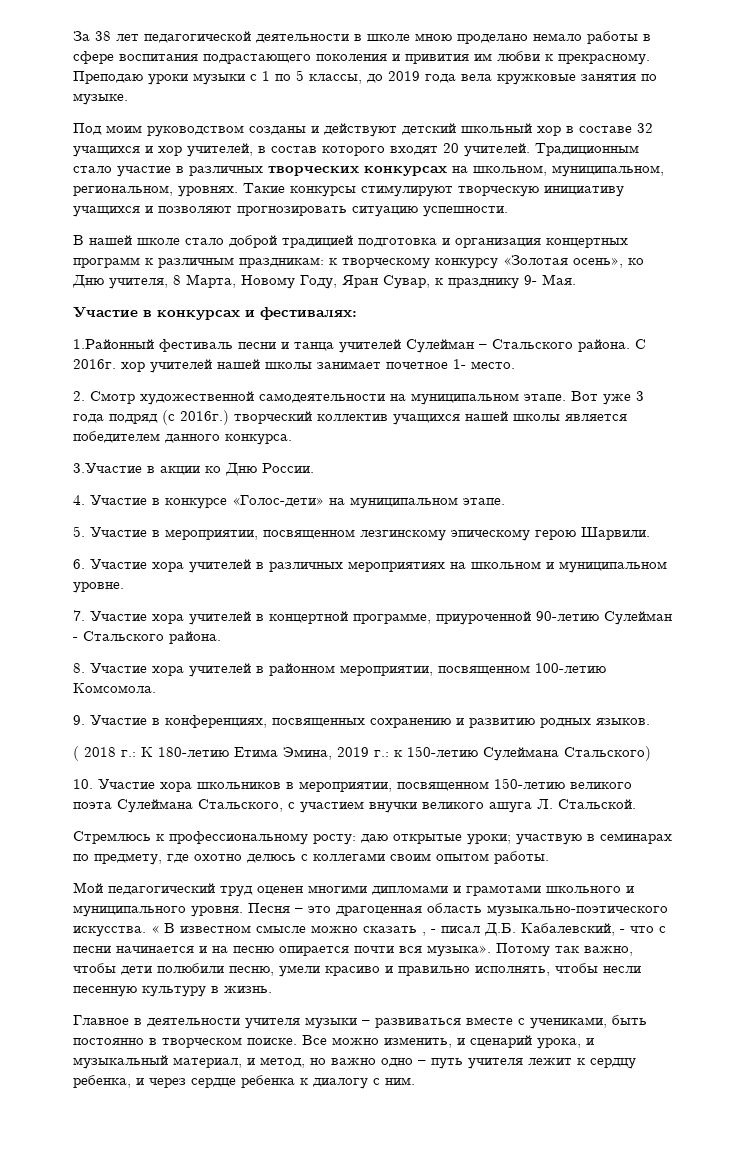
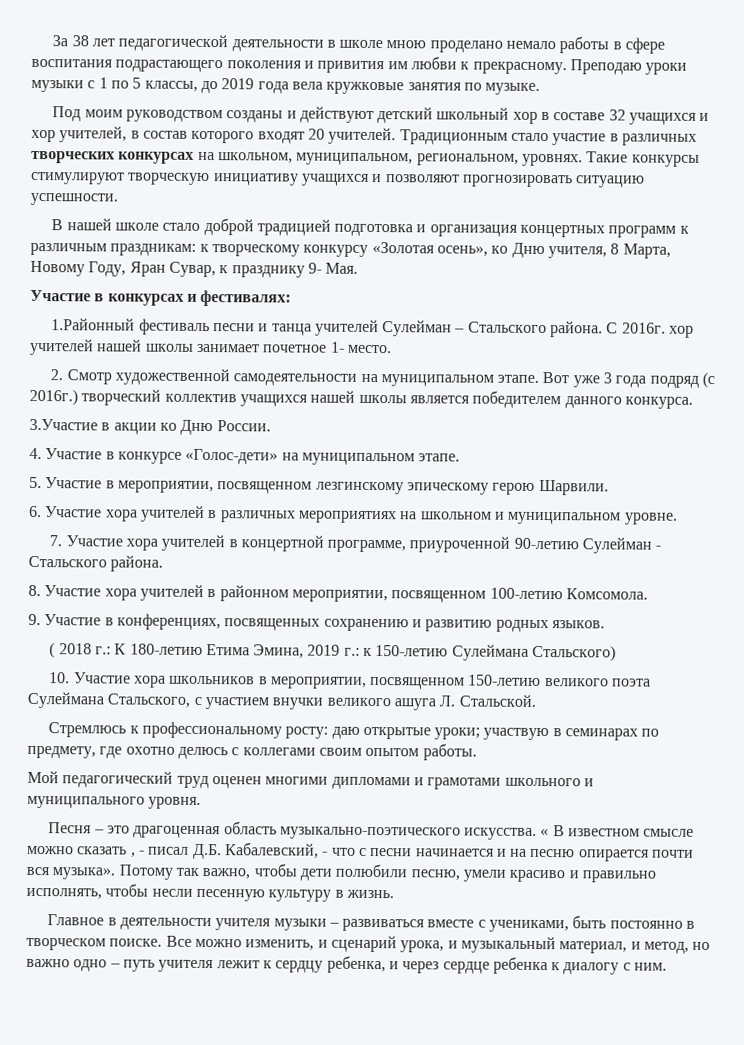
- Мой педагогический труд оценен многими дипломами и грамотами школьного и муниципального уровня. Песня – это драгоценная область музыкально-поэтического искусства.
+ Мой педагогический труд оценен многими дипломами и грамотами школьного и муниципального уровня.
+ Песня – это драгоценная область музыкально-поэтического искусства.

